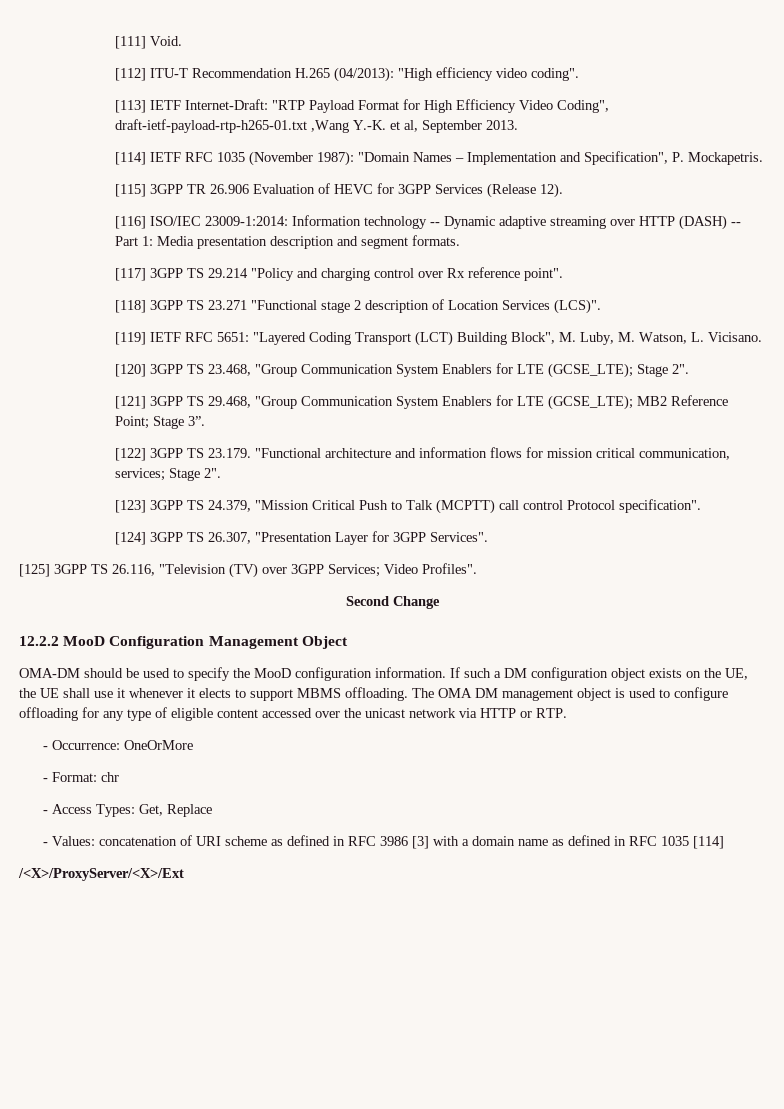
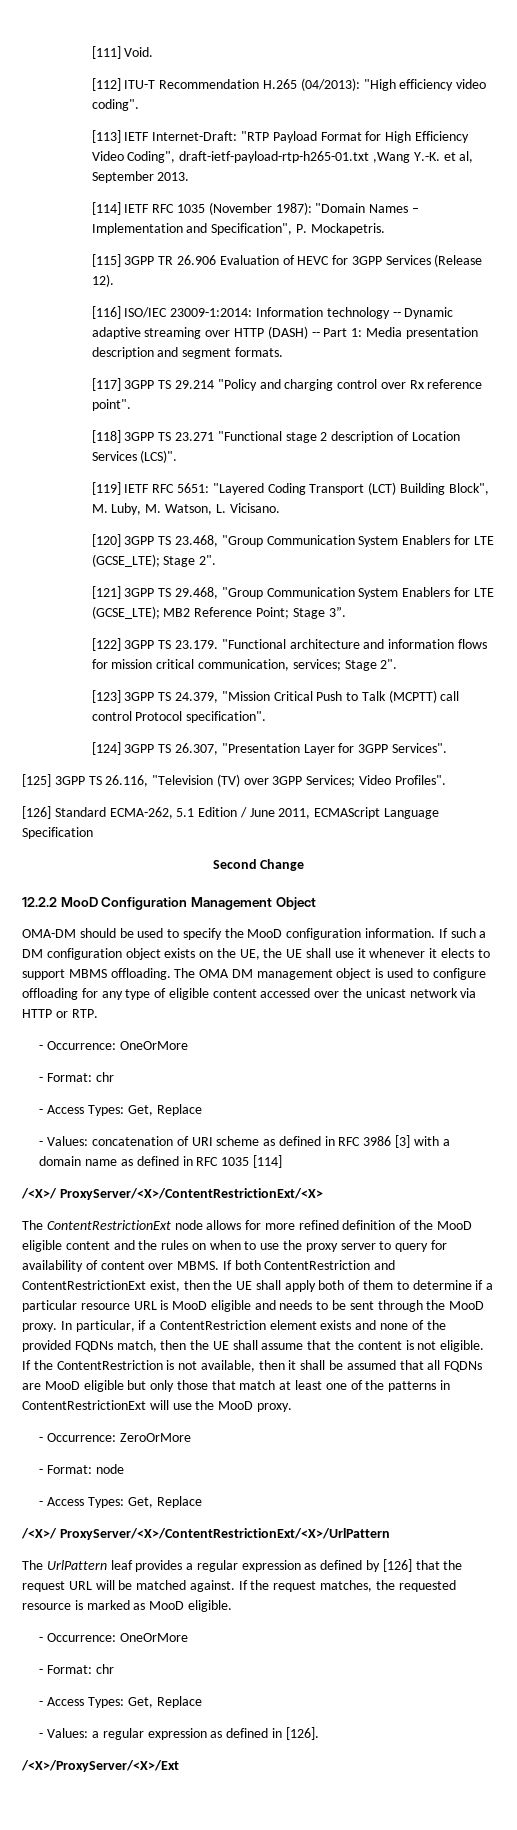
+ [126] Standard ECMA-262, 5.1 Edition / June 2011, ECMAScript Language Specification
+ /<X>/ ProxyServer/<X>/ContentRestrictionExt/<X>
+ The ContentRestrictionExt node allows for more refined definition of the MooD eligible content and the rules on when to use the proxy server to query for availability of content over MBMS. If both ContentRestriction and ContentRestrictionExt exist, then the UE shall apply both of them to determine if a particular resource URL is MooD eligible and needs to be sent through the MooD proxy. In particular, if a ContentRestriction element exists and none of the provided FQDNs match, then the UE shall assume that the content is not eligible. If the ContentRestriction is not available, then it shall be assumed that all FQDNs are MooD eligible but only those that match at least one of the patterns in ContentRestrictionExt will use the MooD proxy.
+ - Occurrence: ZeroOrMore
+ - Format: node
+ - Access Types: Get, Replace
+ /<X>/ ProxyServer/<X>/ContentRestrictionExt/<X>/UrlPattern
+ The UrlPattern leaf provides a regular expression as defined by [126] that the request URL will be matched against. If the request matches, the requested resource is marked as MooD eligible.
+ - Occurrence: OneOrMore
+ - Format: chr
+ - Access Types: Get, Replace
+ - Values: a regular expression as defined in [126].

